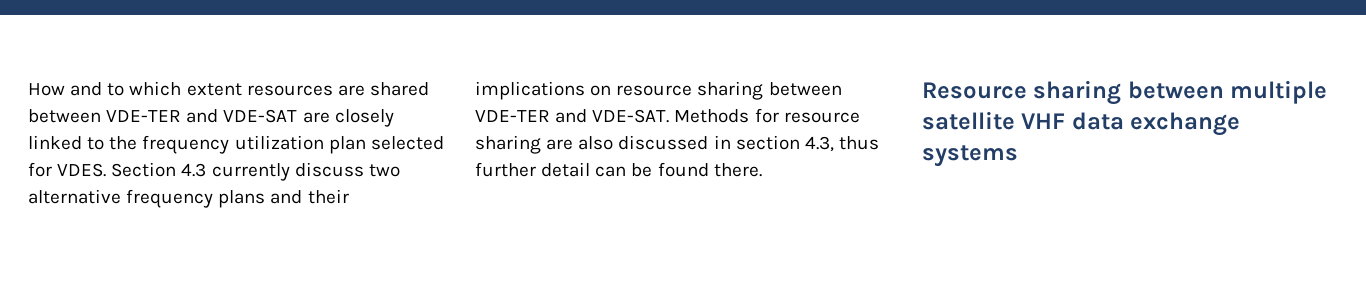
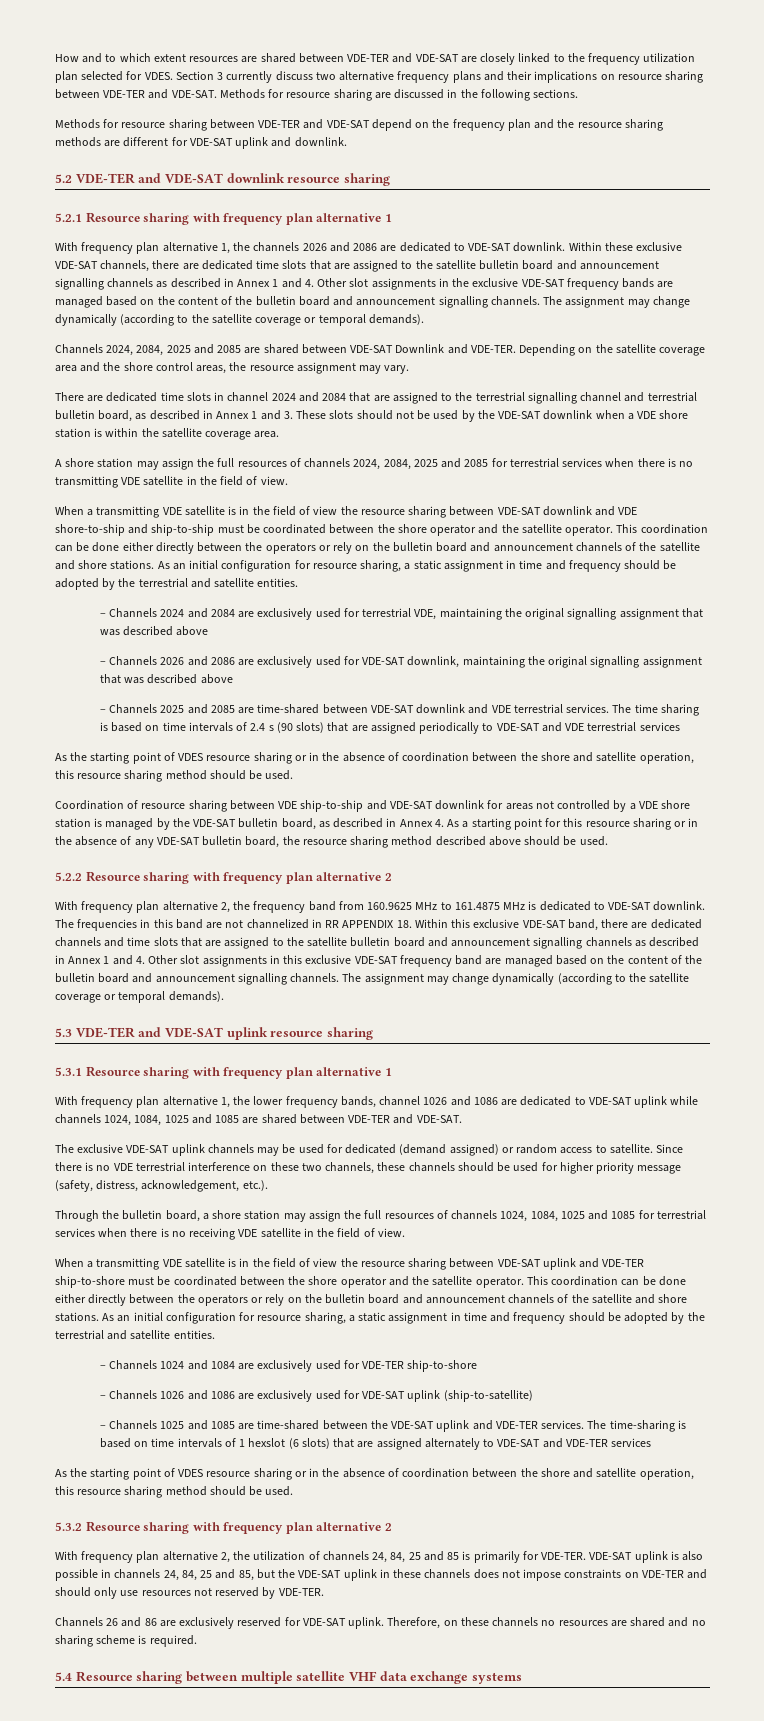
- Section 4.3 currently discuss two alternative frequency plans and their implications on resource sharing between VDE-TER and VDE-SAT.
+ Section 3 currently discuss two alternative frequency plans and their implications on resource sharing between VDE-TER and VDE-SAT.
- Methods for resource sharing are also discussed in section 4.3, thus further detail can be found there.
- Resource sharing between multiple satellite VHF data exchange systems
+ Methods for resource sharing are discussed in the following sections.
+ Methods for resource sharing between VDE-TER and VDE-SAT depend on the frequency plan and the resource sharing methods are different for VDE-SAT uplink and downlink.
+ 5.2 VDE-TER and VDE-SAT downlink resource sharing
+ 5.2.1 Resource sharing with frequency plan alternative 1
+ With frequency plan alternative 1, the channels 2026 and 2086 are dedicated to VDE-SAT downlink. Within these exclusive VDE-SAT channels, there are dedicated time slots that are assigned to the satellite bulletin board and announcement signalling channels as described in Annex 1 and 4. Other slot assignments in the exclusive VDE-SAT frequency bands are managed based on the content of the bulletin board and announcement signalling channels. The assignment may change dynamically (according to the satellite coverage or temporal demands).
+ Channels 2024, 2084, 2025 and 2085 are shared between VDE-SAT Downlink and VDE-TER. Depending on the satellite coverage area and the shore control areas, the resource assignment may vary.
+ There are dedicated time slots in channel 2024 and 2084 that are assigned to the terrestrial signalling channel and terrestrial bulletin board, as described in Annex 1 and 3. These slots should not be used by the VDE-SAT downlink when a VDE shore station is within the satellite coverage area.
+ A shore station may assign the full resources of channels 2024, 2084, 2025 and 2085 for terrestrial services when there is no transmitting VDE satellite in the field of view.
+ When a transmitting VDE satellite is in the field of view the resource sharing between VDE-SAT downlink and VDE shore-to-ship and ship-to-ship must be coordinated between the shore operator and the satellite operator. This coordination can be done either directly between the operators or rely on the bulletin board and announcement channels of the satellite and shore stations. As an initial configuration for resource sharing, a static assignment in time and frequency should be adopted by the terrestrial and satellite entities.
+ – Channels 2024 and 2084 are exclusively used for terrestrial VDE, maintaining the original signalling assignment that was described above
+ – Channels 2026 and 2086 are exclusively used for VDE-SAT downlink, maintaining the original signalling assignment that was described above
+ – Channels 2025 and 2085 are time-shared between VDE-SAT downlink and VDE terrestrial services. The time sharing is based on time intervals of 2.4 s (90 slots) that are assigned periodically to VDE-SAT and VDE terrestrial services
+ As the starting point of VDES resource sharing or in the absence of coordination between the shore and satellite operation, this resource sharing method should be used.
+ Coordination of resource sharing between VDE ship-to-ship and VDE-SAT downlink for areas not controlled by a VDE shore station is managed by the VDE-SAT bulletin board, as described in Annex 4. As a starting point for this resource sharing or in the absence of any VDE-SAT bulletin board, the resource sharing method described above should be used.
+ 5.2.2 Resource sharing with frequency plan alternative 2
+ With frequency plan alternative 2, the frequency band from 160.9625 MHz to 161.4875 MHz is dedicated to VDE-SAT downlink. The frequencies in this band are not channelized in RR APPENDIX 18. Within this exclusive VDE-SAT band, there are dedicated channels and time slots that are assigned to the satellite bulletin board and announcement signalling channels as described in Annex 1 and 4. Other slot assignments in this exclusive VDE-SAT frequency band are managed based on the content of the bulletin board and announcement signalling channels. The assignment may change dynamically (according to the satellite coverage or temporal demands).
+ 5.3 VDE-TER and VDE-SAT uplink resource sharing
+ 5.3.1 Resource sharing with frequency plan alternative 1
+ With frequency plan alternative 1, the lower frequency bands, channel 1026 and 1086 are dedicated to VDE-SAT uplink while channels 1024, 1084, 1025 and 1085 are shared between VDE-TER and VDE-SAT.
+ The exclusive VDE-SAT uplink channels may be used for dedicated (demand assigned) or random access to satellite. Since there is no VDE terrestrial interference on these two channels, these channels should be used for higher priority message (safety, distress, acknowledgement, etc.).
+ Through the bulletin board, a shore station may assign the full resources of channels 1024, 1084, 1025 and 1085 for terrestrial services when there is no receiving VDE satellite in the field of view.
+ When a transmitting VDE satellite is in the field of view the resource sharing between VDE-SAT uplink and VDE-TER ship-to-shore must be coordinated between the shore operator and the satellite operator. This coordination can be done either directly between the operators or rely on the bulletin board and announcement channels of the satellite and shore stations. As an initial configuration for resource sharing, a static assignment in time and frequency should be adopted by the terrestrial and satellite entities.
+ – Channels 1024 and 1084 are exclusively used for VDE-TER ship-to-shore
+ – Channels 1026 and 1086 are exclusively used for VDE-SAT uplink (ship-to-satellite)
+ – Channels 1025 and 1085 are time-shared between the VDE-SAT uplink and VDE-TER services. The time-sharing is based on time intervals of 1 hexslot (6 slots) that are assigned alternately to VDE-SAT and VDE-TER services
+ As the starting point of VDES resource sharing or in the absence of coordination between the shore and satellite operation, this resource sharing method should be used.
+ 5.3.2 Resource sharing with frequency plan alternative 2
+ With frequency plan alternative 2, the utilization of channels 24, 84, 25 and 85 is primarily for VDE-TER. VDE-SAT uplink is also possible in channels 24, 84, 25 and 85, but the VDE-SAT uplink in these channels does not impose constraints on VDE-TER and should only use resources not reserved by VDE-TER.
+ Channels 26 and 86 are exclusively reserved for VDE-SAT uplink. Therefore, on these channels no resources are shared and no sharing scheme is required.
+ 5.4 Resource sharing between multiple satellite VHF data exchange systems

